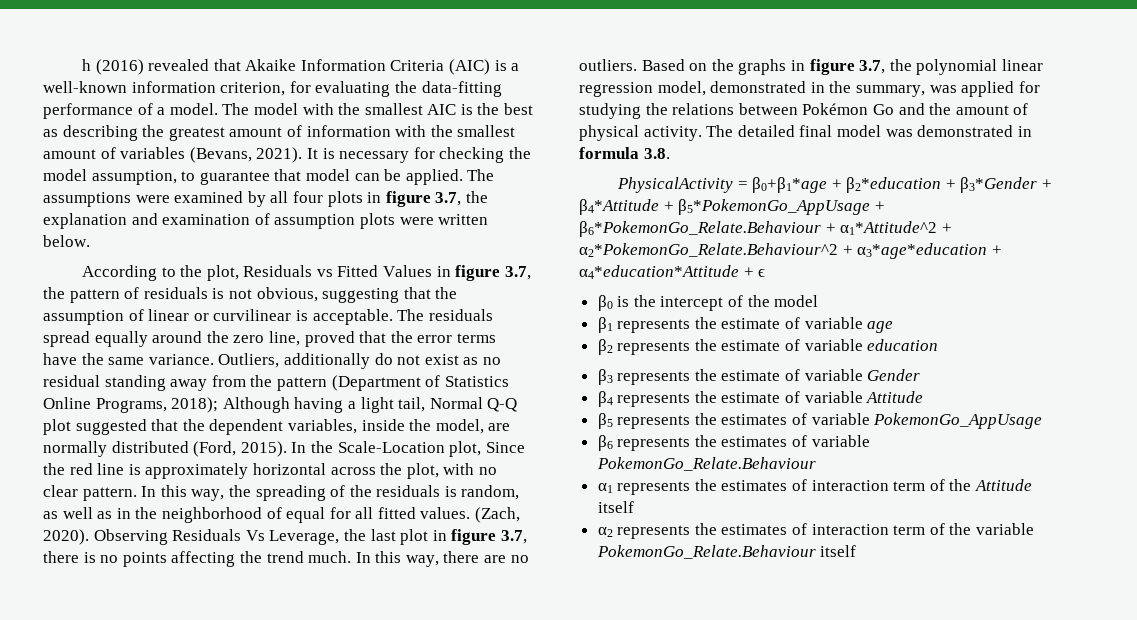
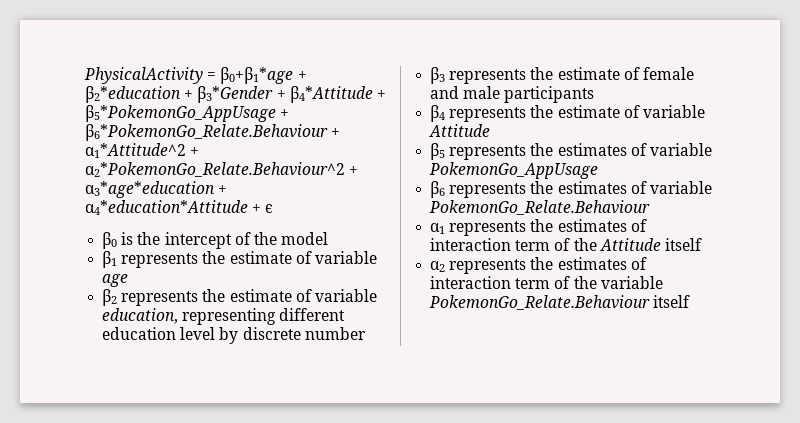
- h (2016) revealed that Akaike Information Criteria (AIC) is a well-known information criterion, for evaluating the data-fitting performance of a model. The model with the smallest AIC is the best as describing the greatest amount of information with the smallest amount of variables (Bevans, 2021). It is necessary for checking the model assumption, to guarantee that model can be applied. The assumptions were examined by all four plots in figure 3.7, the explanation and examination of assumption plots were written below.
- According to the plot, Residuals vs Fitted Values in figure 3.7, the pattern of residuals is not obvious, suggesting that the assumption of linear or curvilinear is acceptable. The residuals spread equally around the zero line, proved that the error terms have the same variance. Outliers, additionally do not exist as no residual standing away from the pattern (Department of Statistics Online Programs, 2018); Although having a light tail, Normal Q-Q plot suggested that the dependent variables, inside the model, are normally distributed (Ford, 2015). In the Scale-Location plot, Since the red line is approximately horizontal across the plot, with no clear pattern. In this way, the spreading of the residuals is random, as well as in the neighborhood of equal for all fitted values. (Zach, 2020). Observing Residuals Vs Leverage, the last plot in figure 3.7, there is no points affecting the trend much. In this way, there are no outliers. Based on the graphs in figure 3.7, the polynomial linear regression model, demonstrated in the summary, was applied for studying the relations between Pokémon Go and the amount of physical activity. The detailed final model was demonstrated in formula 3.8.
- β2 represents the estimate of variable education
+ β2 represents the estimate of variable education, representing different education level by discrete number
- β3 represents the estimate of variable Gender
+ β3 represents the estimate of female and male participants

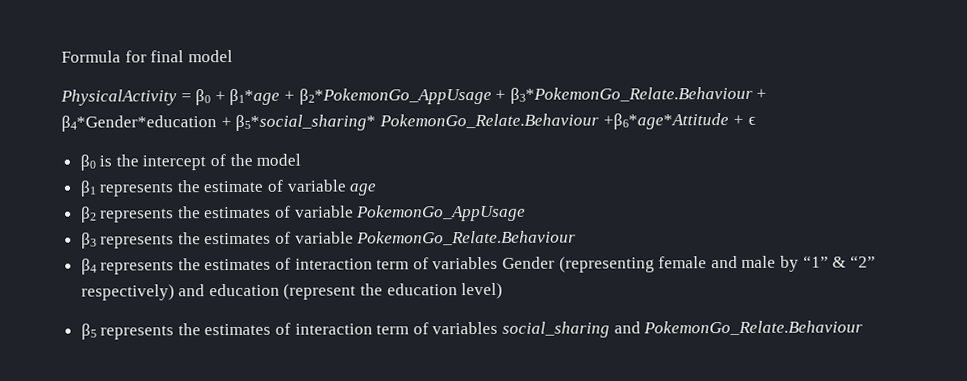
- PhysicalActivity = β0+β1*age + β2*education + β3*Gender + β4*Attitude + β5*PokemonGo_AppUsage + β6*PokemonGo_Relate.Behaviour + α1*Attitude^2 + α2*PokemonGo_Relate.Behaviour^2 + α3*age*education + α4*education*Attitude + ϵ
+ Formula for final model
+ PhysicalActivity = β0 + β1*age + β2*PokemonGo_AppUsage + β3*PokemonGo_Relate.Behaviour + β4*Gender*education + β5*social_sharing* PokemonGo_Relate.Behaviour +β6*age*Attitude + ϵ
- β2 represents the estimate of variable education, representing different education level by discrete number
- β3 represents the estimate of female and male participants
- β4 represents the estimate of variable Attitude
- β5 represents the estimates of variable PokemonGo_AppUsage
+ β2 represents the estimates of variable PokemonGo_AppUsage
- β6 represents the estimates of variable PokemonGo_Relate.Behaviour
+ β3 represents the estimates of variable PokemonGo_Relate.Behaviour
- α1 represents the estimates of interaction term of the Attitude itself
- α2 represents the estimates of interaction term of the variable PokemonGo_Relate.Behaviour itself
+ β4 represents the estimates of interaction term of variables Gender (representing female and male by “1” & “2” respectively) and education (represent the education level)
+ β5 represents the estimates of interaction term of variables social_sharing and PokemonGo_Relate.Behaviour

